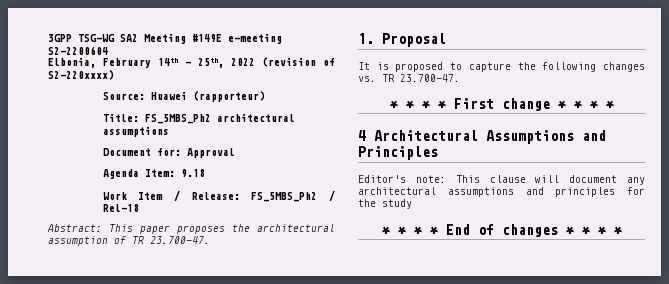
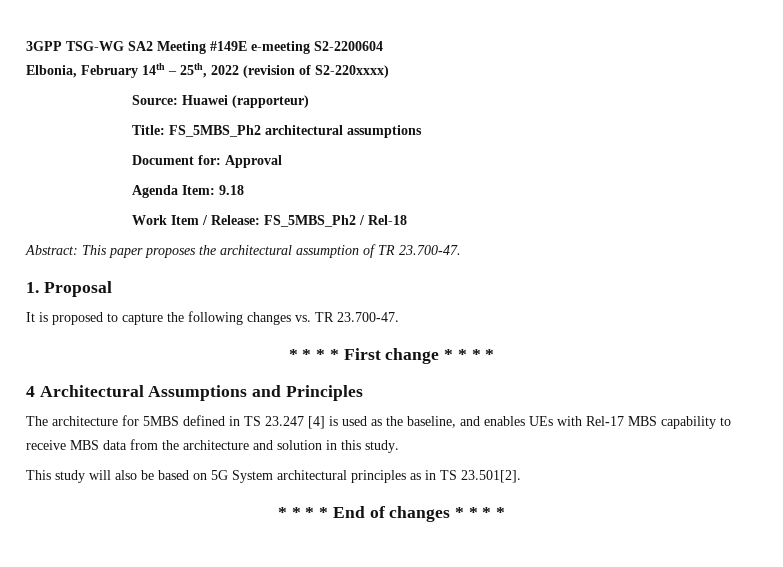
- Editor's note: This clause will document any architectural assumptions and principles for the study
+ The architecture for 5MBS defined in TS 23.247 [4] is used as the baseline, and enables UEs with Rel-17 MBS capability to receive MBS data from the architecture and solution in this study.
+ This study will also be based on 5G System architectural principles as in TS 23.501[2].

